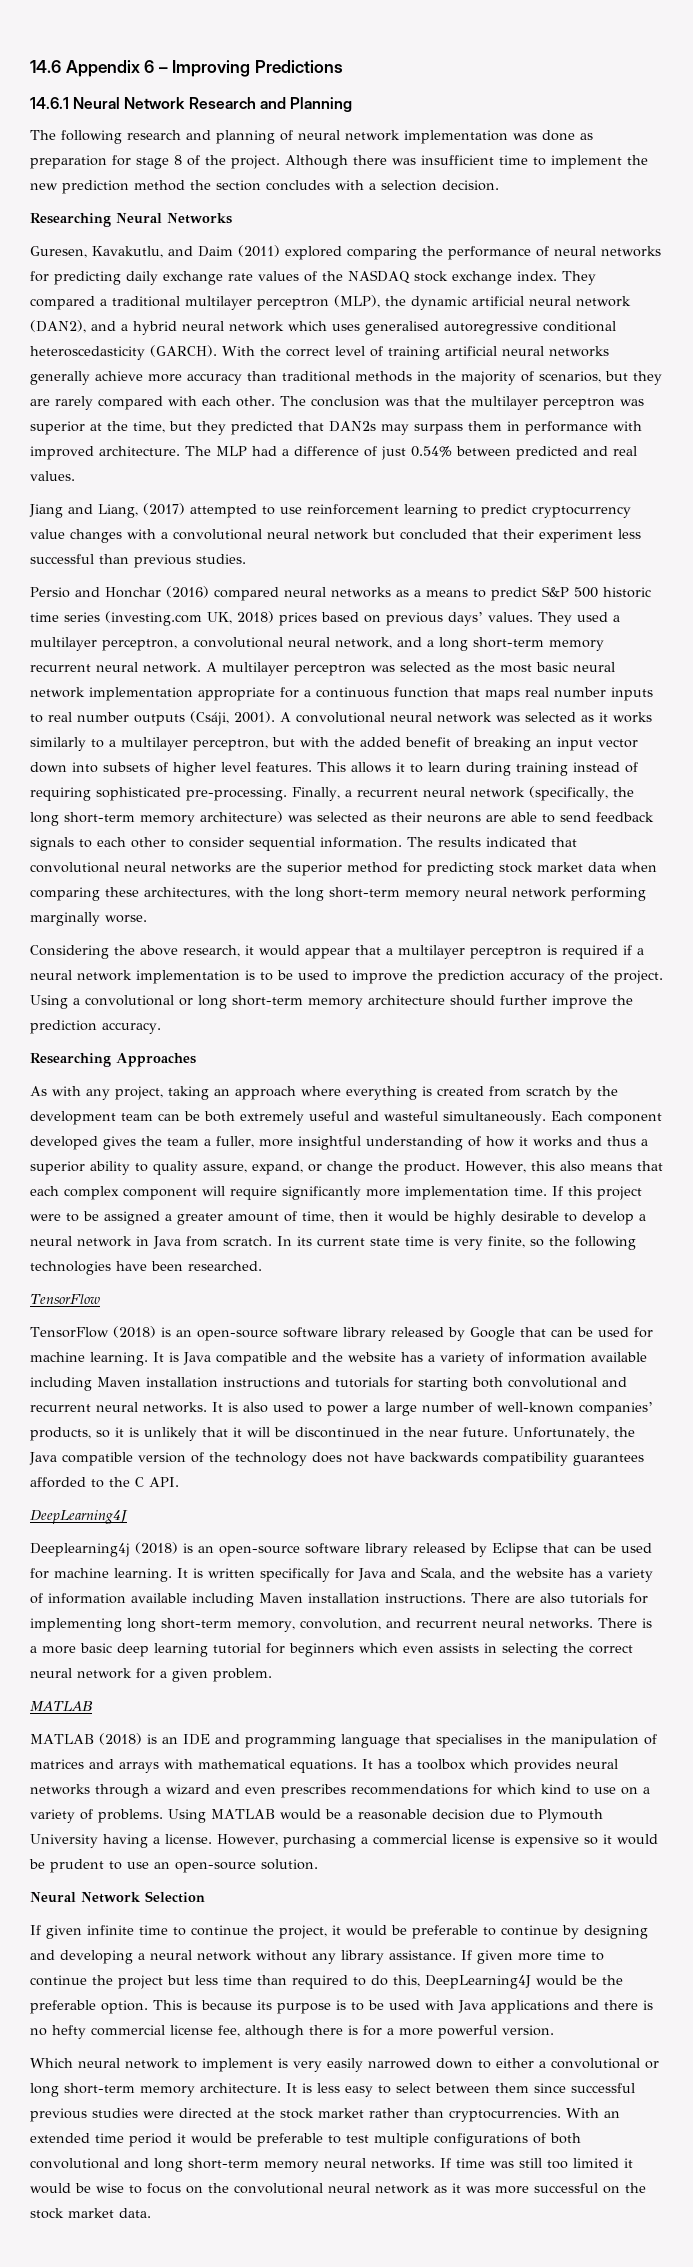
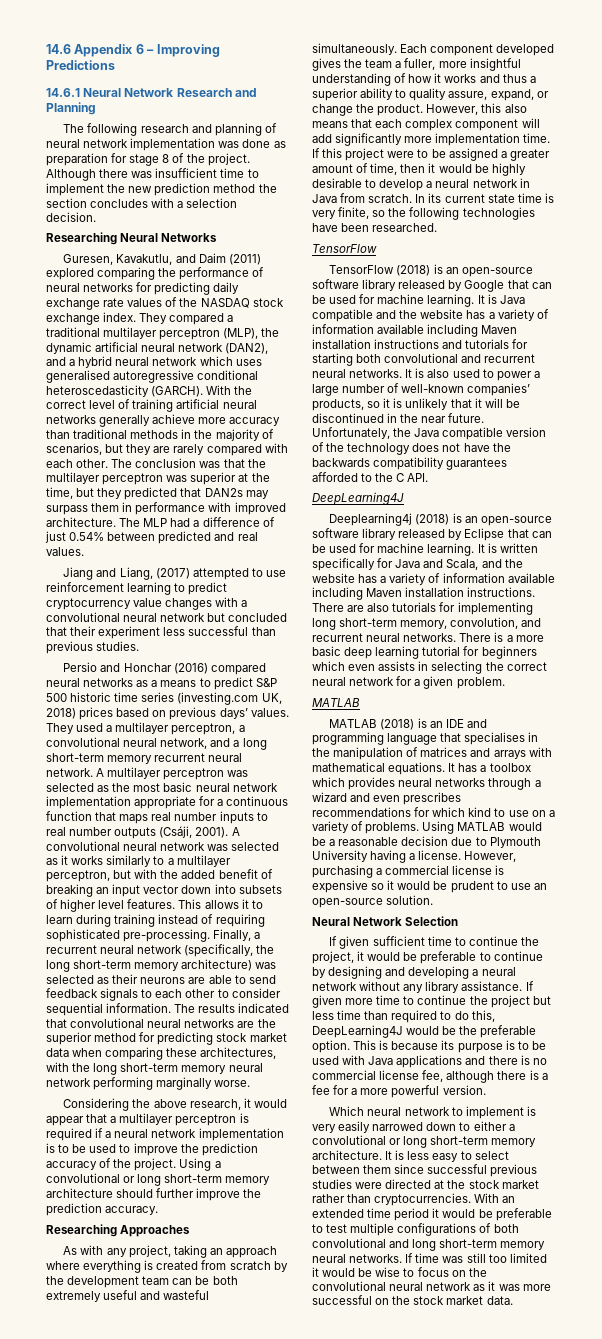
- However, this also means that each complex component will require significantly more implementation time.
+ However, this also means that each complex component will add significantly more implementation time.
- Unfortunately, the Java compatible version of the technology does not have backwards compatibility guarantees afforded to the C API.
+ Unfortunately, the Java compatible version of the technology does not have the backwards compatibility guarantees afforded to the C API.
- If given infinite time to continue the project, it would be preferable to continue by designing and developing a neural network without any library assistance.
+ If given sufficient time to continue the project, it would be preferable to continue by designing and developing a neural network without any library assistance.
- This is because its purpose is to be used with Java applications and there is no hefty commercial license fee, although there is for a more powerful version.
+ This is because its purpose is to be used with Java applications and there is no commercial license fee, although there is a fee for a more powerful version.

